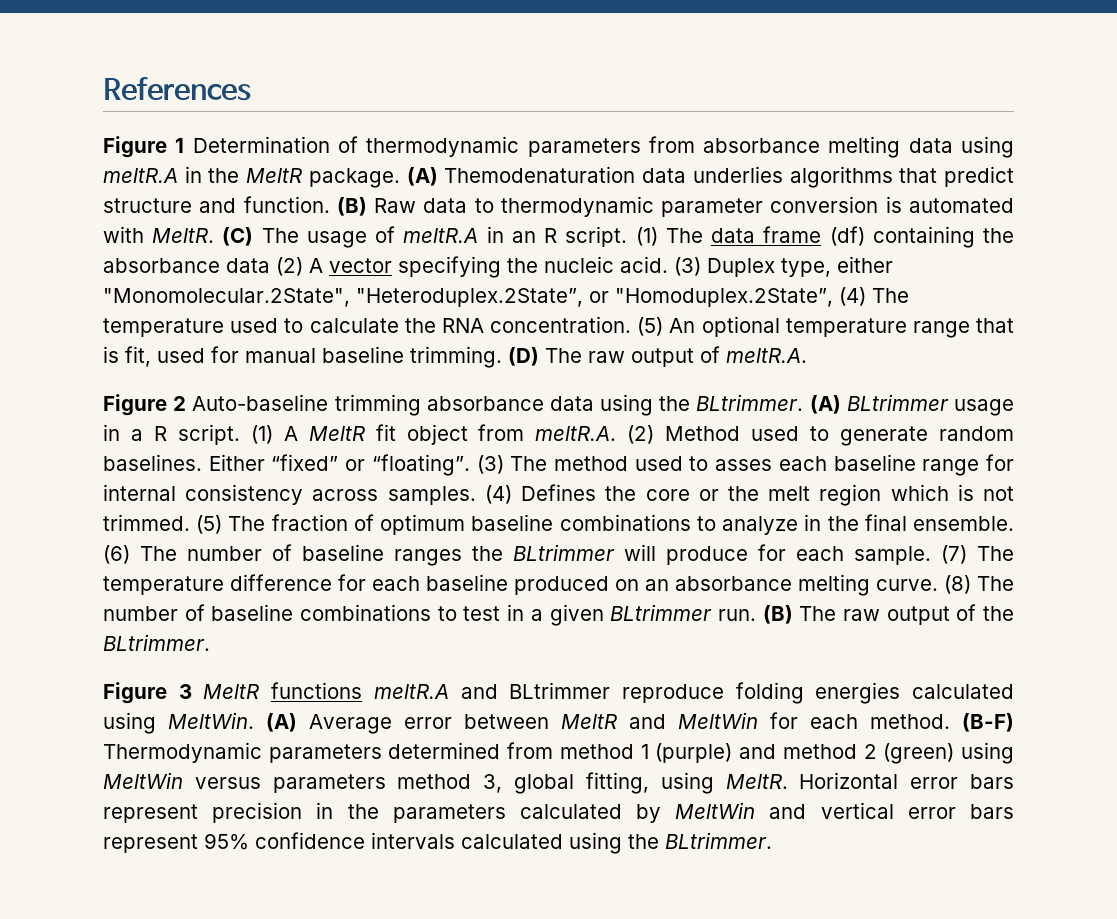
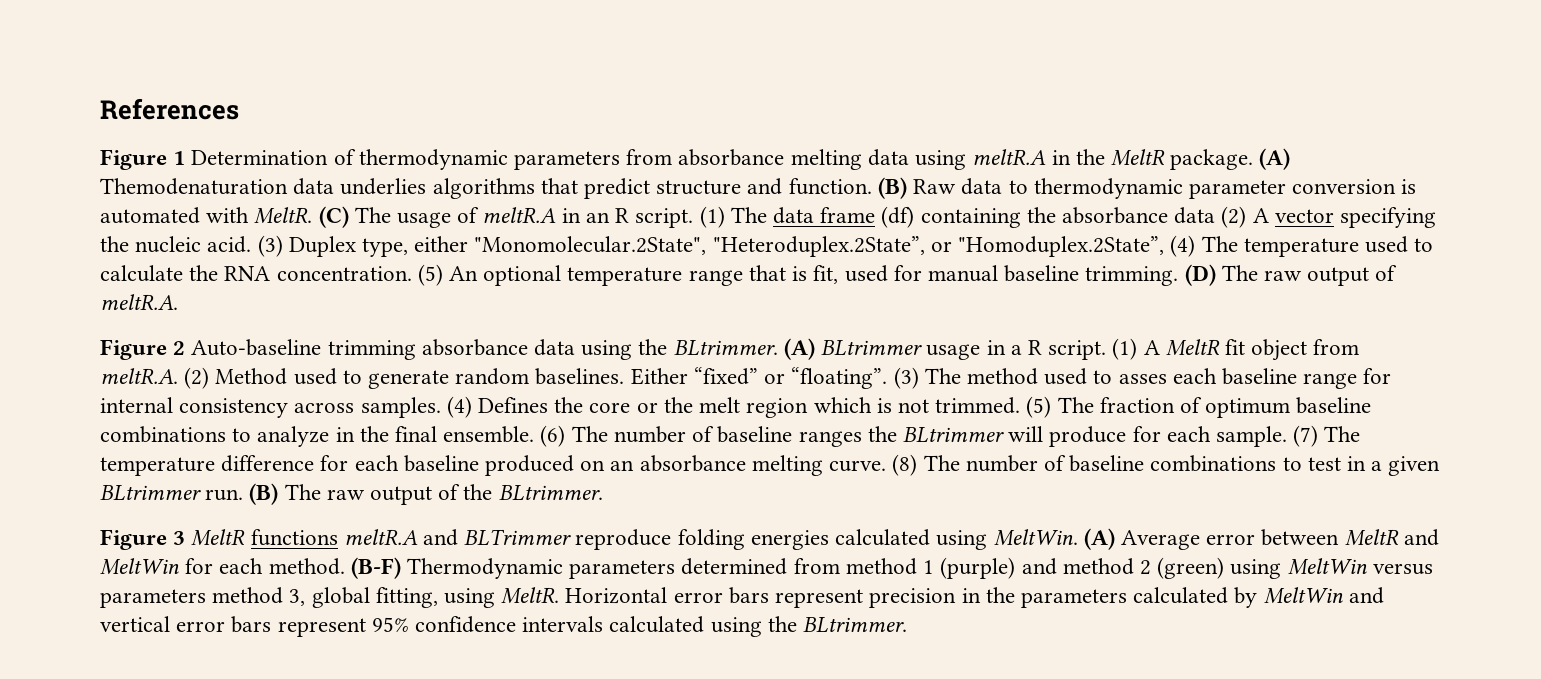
- Figure 3 MeltR functions meltR.A and BLtrimmer reproduce folding energies calculated using MeltWin.
+ Figure 3 MeltR functions meltR.A and BLTrimmer reproduce folding energies calculated using MeltWin.

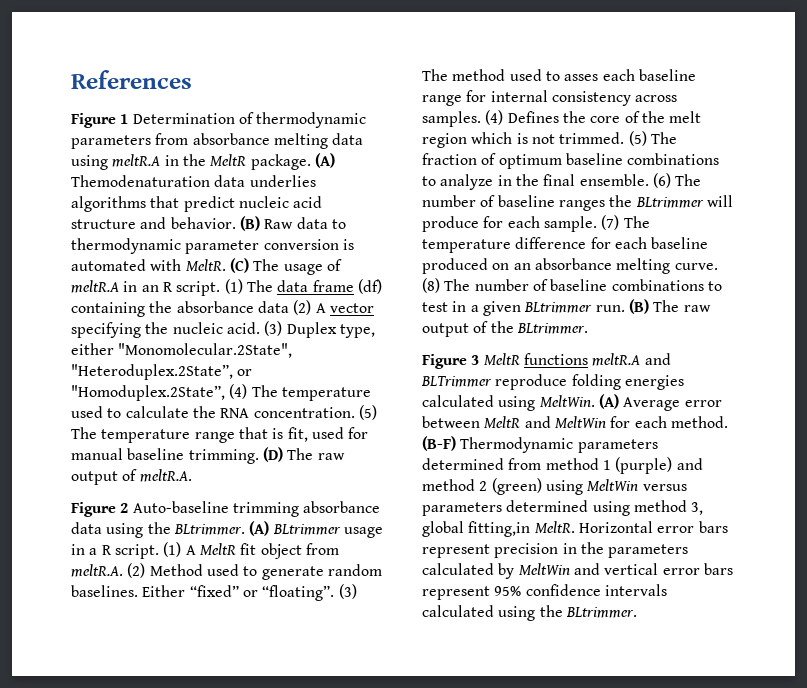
- (A) Themodenaturation data underlies algorithms that predict structure and function.
+ (A) Themodenaturation data underlies algorithms that predict nucleic acid structure and behavior.
- (5) An optional temperature range that is fit, used for manual baseline trimming.
+ (5) The temperature range that is fit, used for manual baseline trimming.
- (4) Defines the core or the melt region which is not trimmed.
+ (4) Defines the core of the melt region which is not trimmed.
- (B-F) Thermodynamic parameters determined from method 1 (purple) and method 2 (green) using MeltWin versus parameters method 3, global fitting, using MeltR.
+ (B-F) Thermodynamic parameters determined from method 1 (purple) and method 2 (green) using MeltWin versus parameters determined using method 3, global fitting,in MeltR.

